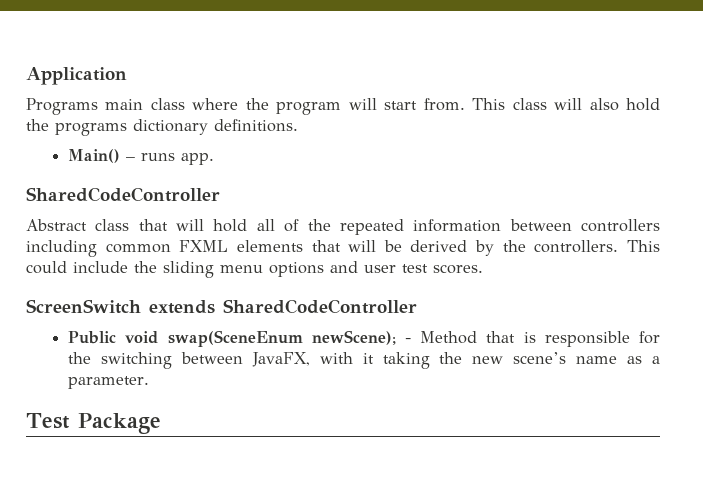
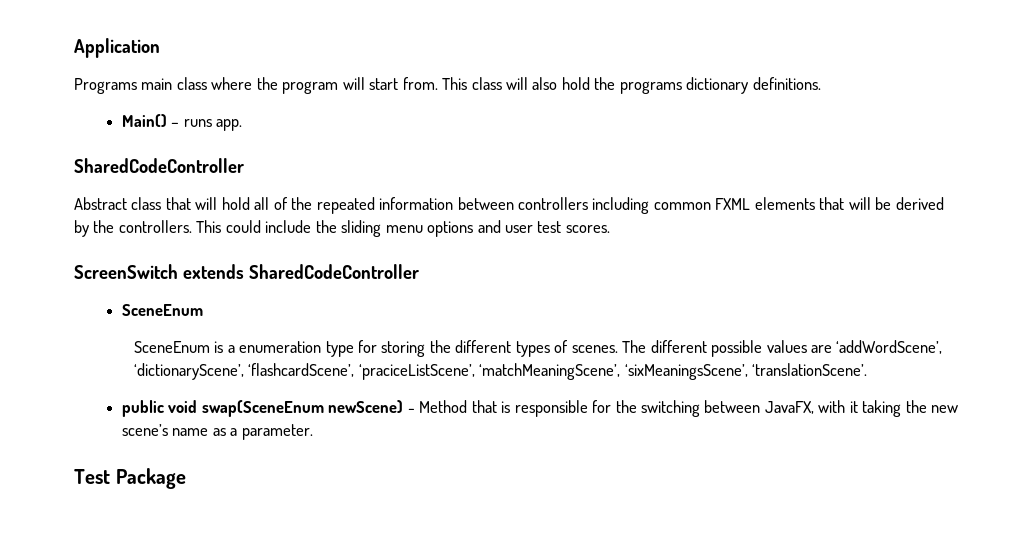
  ScreenSwitch extends SharedCodeController
- Public void swap(SceneEnum newScene); - Method that is responsible for the switching between JavaFX, with it taking the new scene’s name as a parameter.
+ SceneEnum
+ SceneEnum is a enumeration type for storing the different types of scenes. The different possible values are ‘addWordScene’, ‘dictionaryScene’, ‘flashcardScene’, ‘praciceListScene’, ‘matchMeaningScene’, ‘sixMeaningsScene’, ‘translationScene’.
+ public void swap(SceneEnum newScene) - Method that is responsible for the switching between JavaFX, with it taking the new scene’s name as a parameter.

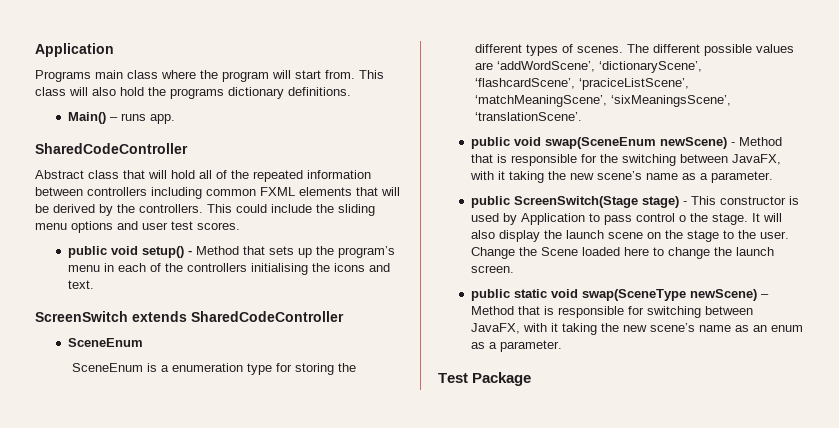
+ public void setup() - Method that sets up the program’s menu in each of the controllers initialising the icons and text.
+ public ScreenSwitch(Stage stage) - This constructor is used by Application to pass control o the stage. It will also display the launch scene on the stage to the user. Change the Scene loaded here to change the launch screen.
+ public static void swap(SceneType newScene) – Method that is responsible for switching between JavaFX, with it taking the new scene’s name as an enum as a parameter.

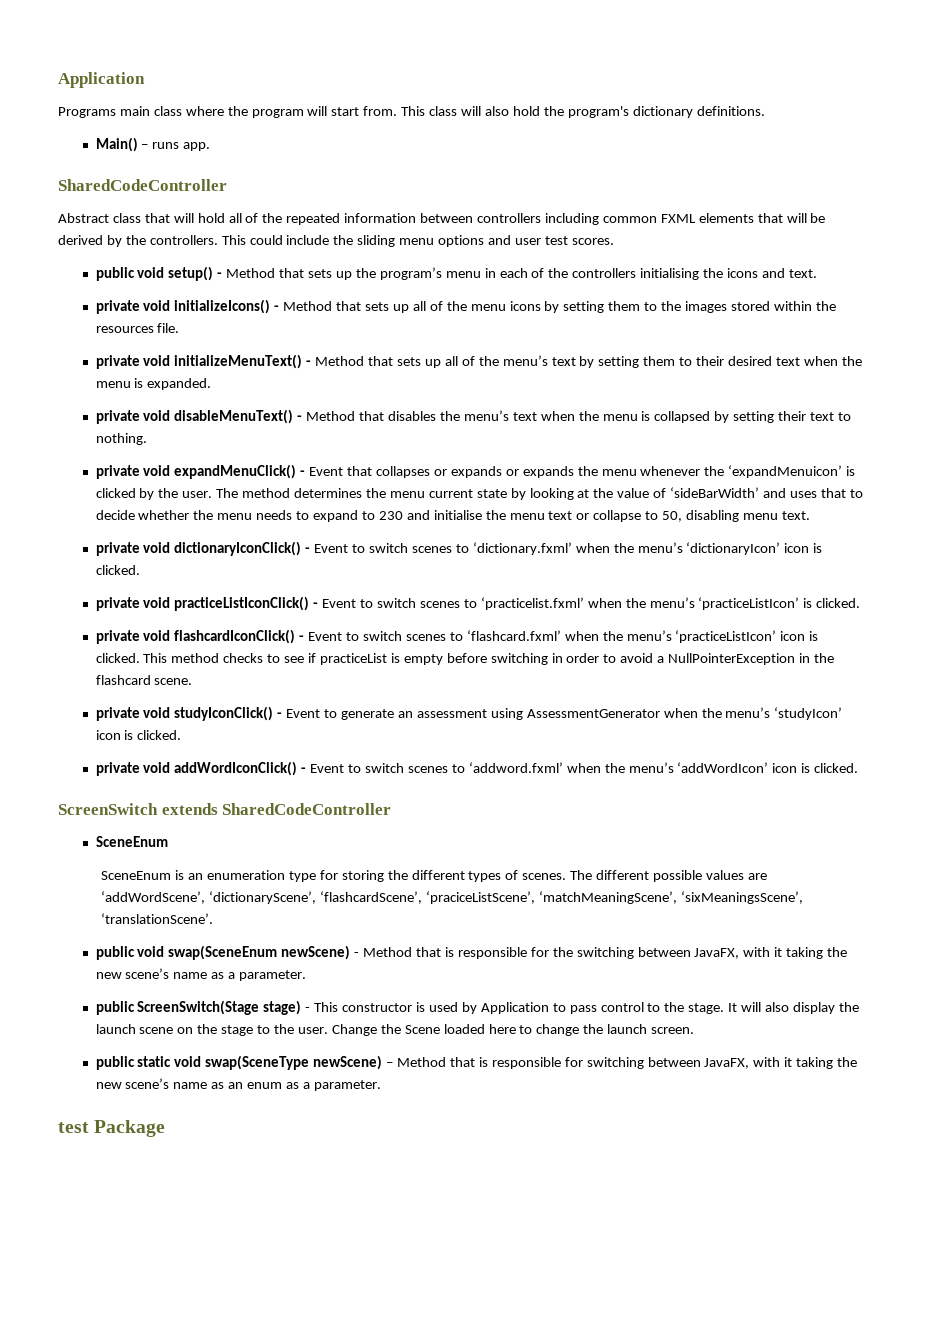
- This class will also hold the programs dictionary definitions.
+ This class will also hold the program's dictionary definitions.
+ private void initializeIcons() - Method that sets up all of the menu icons by setting them to the images stored within the resources file.
+ private void initializeMenuText() - Method that sets up all of the menu’s text by setting them to their desired text when the menu is expanded.
+ private void disableMenuText() - Method that disables the menu’s text when the menu is collapsed by setting their text to nothing.
+ private void expandMenuClick() - Event that collapses or expands or expands the menu whenever the ‘expandMenuicon’ is clicked by the user. The method determines the menu current state by looking at the value of ‘sideBarWidth’ and uses that to decide whether the menu needs to expand to 230 and initialise the menu text or collapse to 50, disabling menu text.
+ private void dictionaryIconClick() - Event to switch scenes to ‘dictionary.fxml’ when the menu’s ‘dictionaryIcon’ icon is clicked.
+ private void practiceListIconClick() - Event to switch scenes to ‘practicelist.fxml’ when the menu’s ‘practiceListIcon’ is clicked.
+ private void flashcardIconClick() - Event to switch scenes to ‘flashcard.fxml’ when the menu’s ‘practiceListIcon’ icon is clicked. This method checks to see if practiceList is empty before switching in order to avoid a NullPointerException in the flashcard scene.
+ private void studyIconClick() - Event to generate an assessment using AssessmentGenerator when the menu’s ‘studyIcon’ icon is clicked.
+ private void addWordIconClick() - Event to switch scenes to ‘addword.fxml’ when the menu’s ‘addWordIcon’ icon is clicked.
- SceneEnum is a enumeration type for storing the different types of scenes.
+ SceneEnum is an enumeration type for storing the different types of scenes.
- public ScreenSwitch(Stage stage) - This constructor is used by Application to pass control o the stage.
+ public ScreenSwitch(Stage stage) - This constructor is used by Application to pass control to the stage.
- Test Package
+ test Package

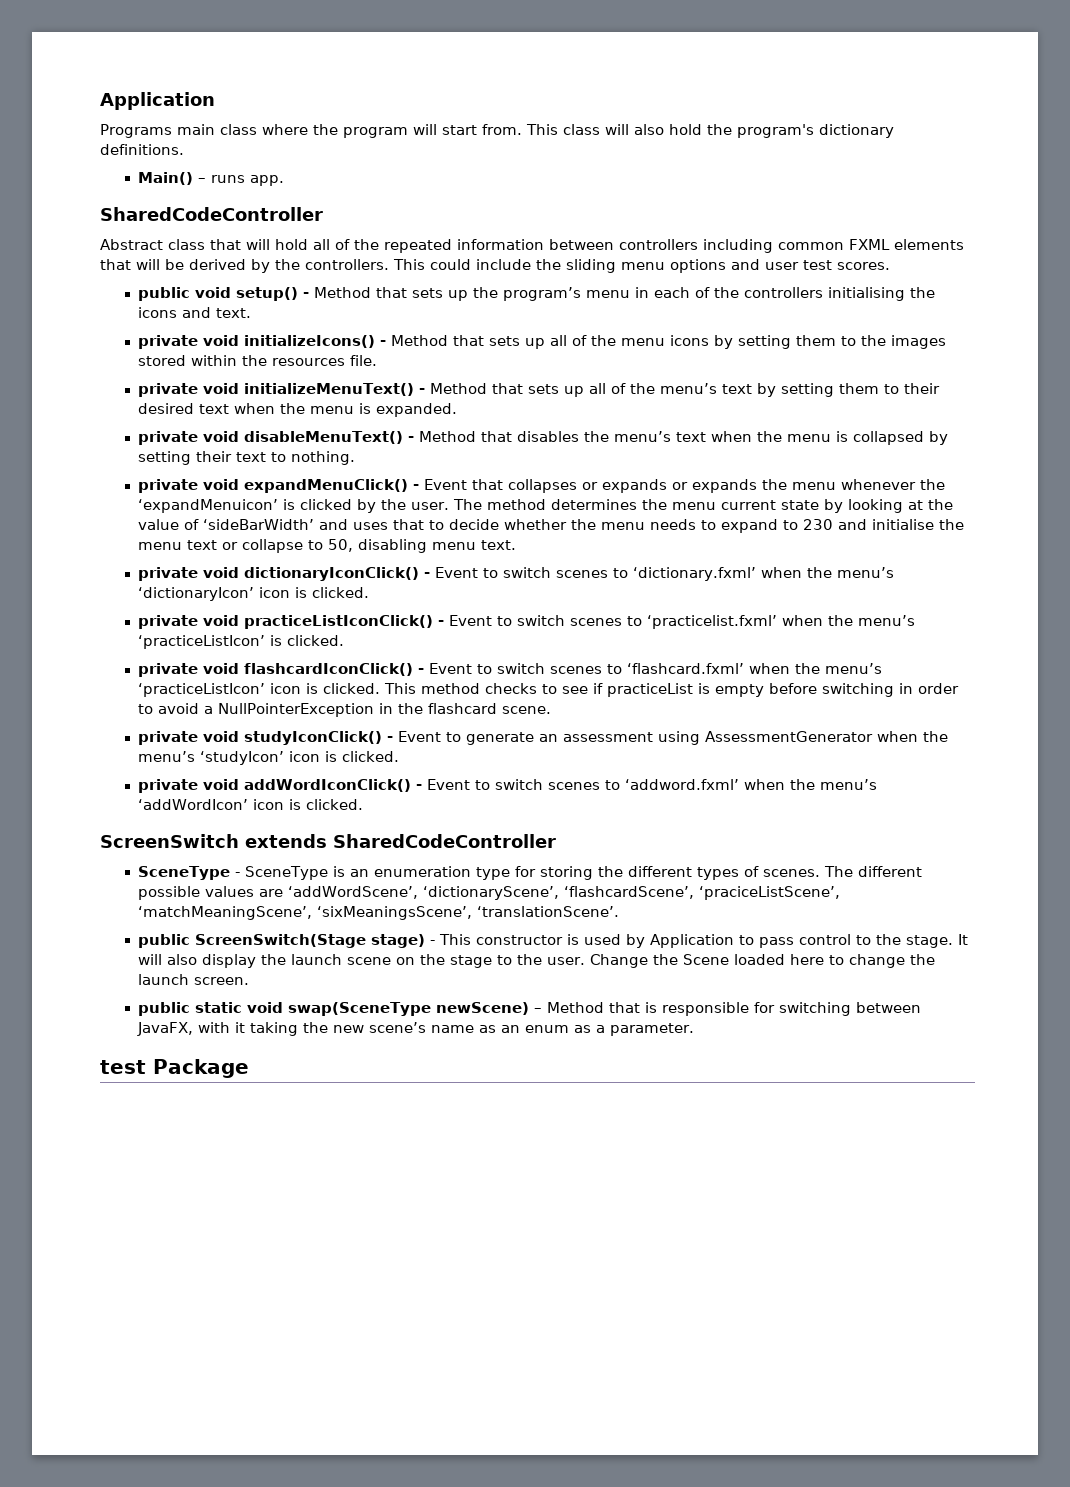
  ScreenSwitch extends SharedCodeController
- SceneEnum
- SceneEnum is an enumeration type for storing the different types of scenes.
+ SceneType - SceneType is an enumeration type for storing the different types of scenes.
- public void swap(SceneEnum newScene) - Method that is responsible for the switching between JavaFX, with it taking the new scene’s name as a parameter.

